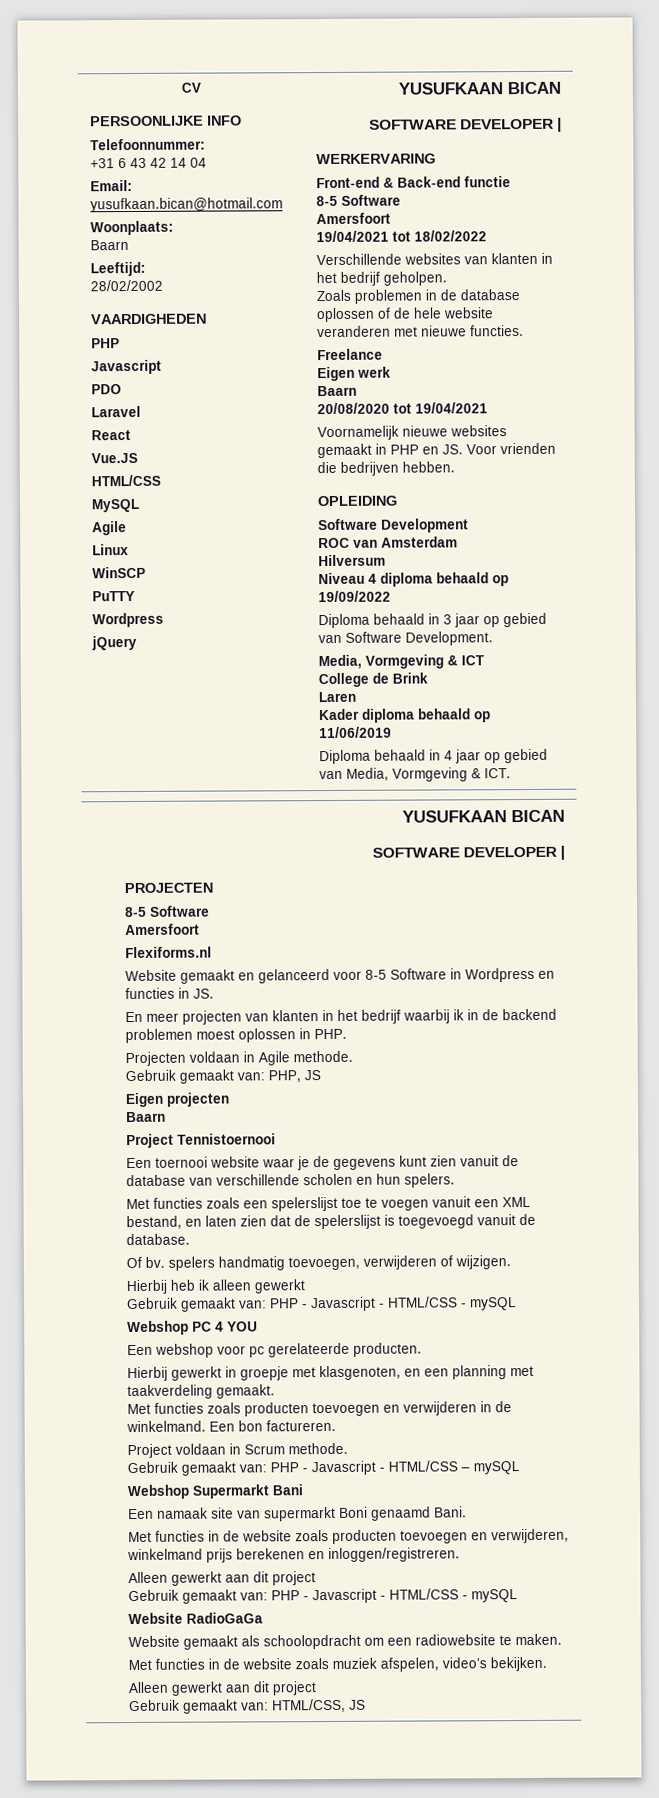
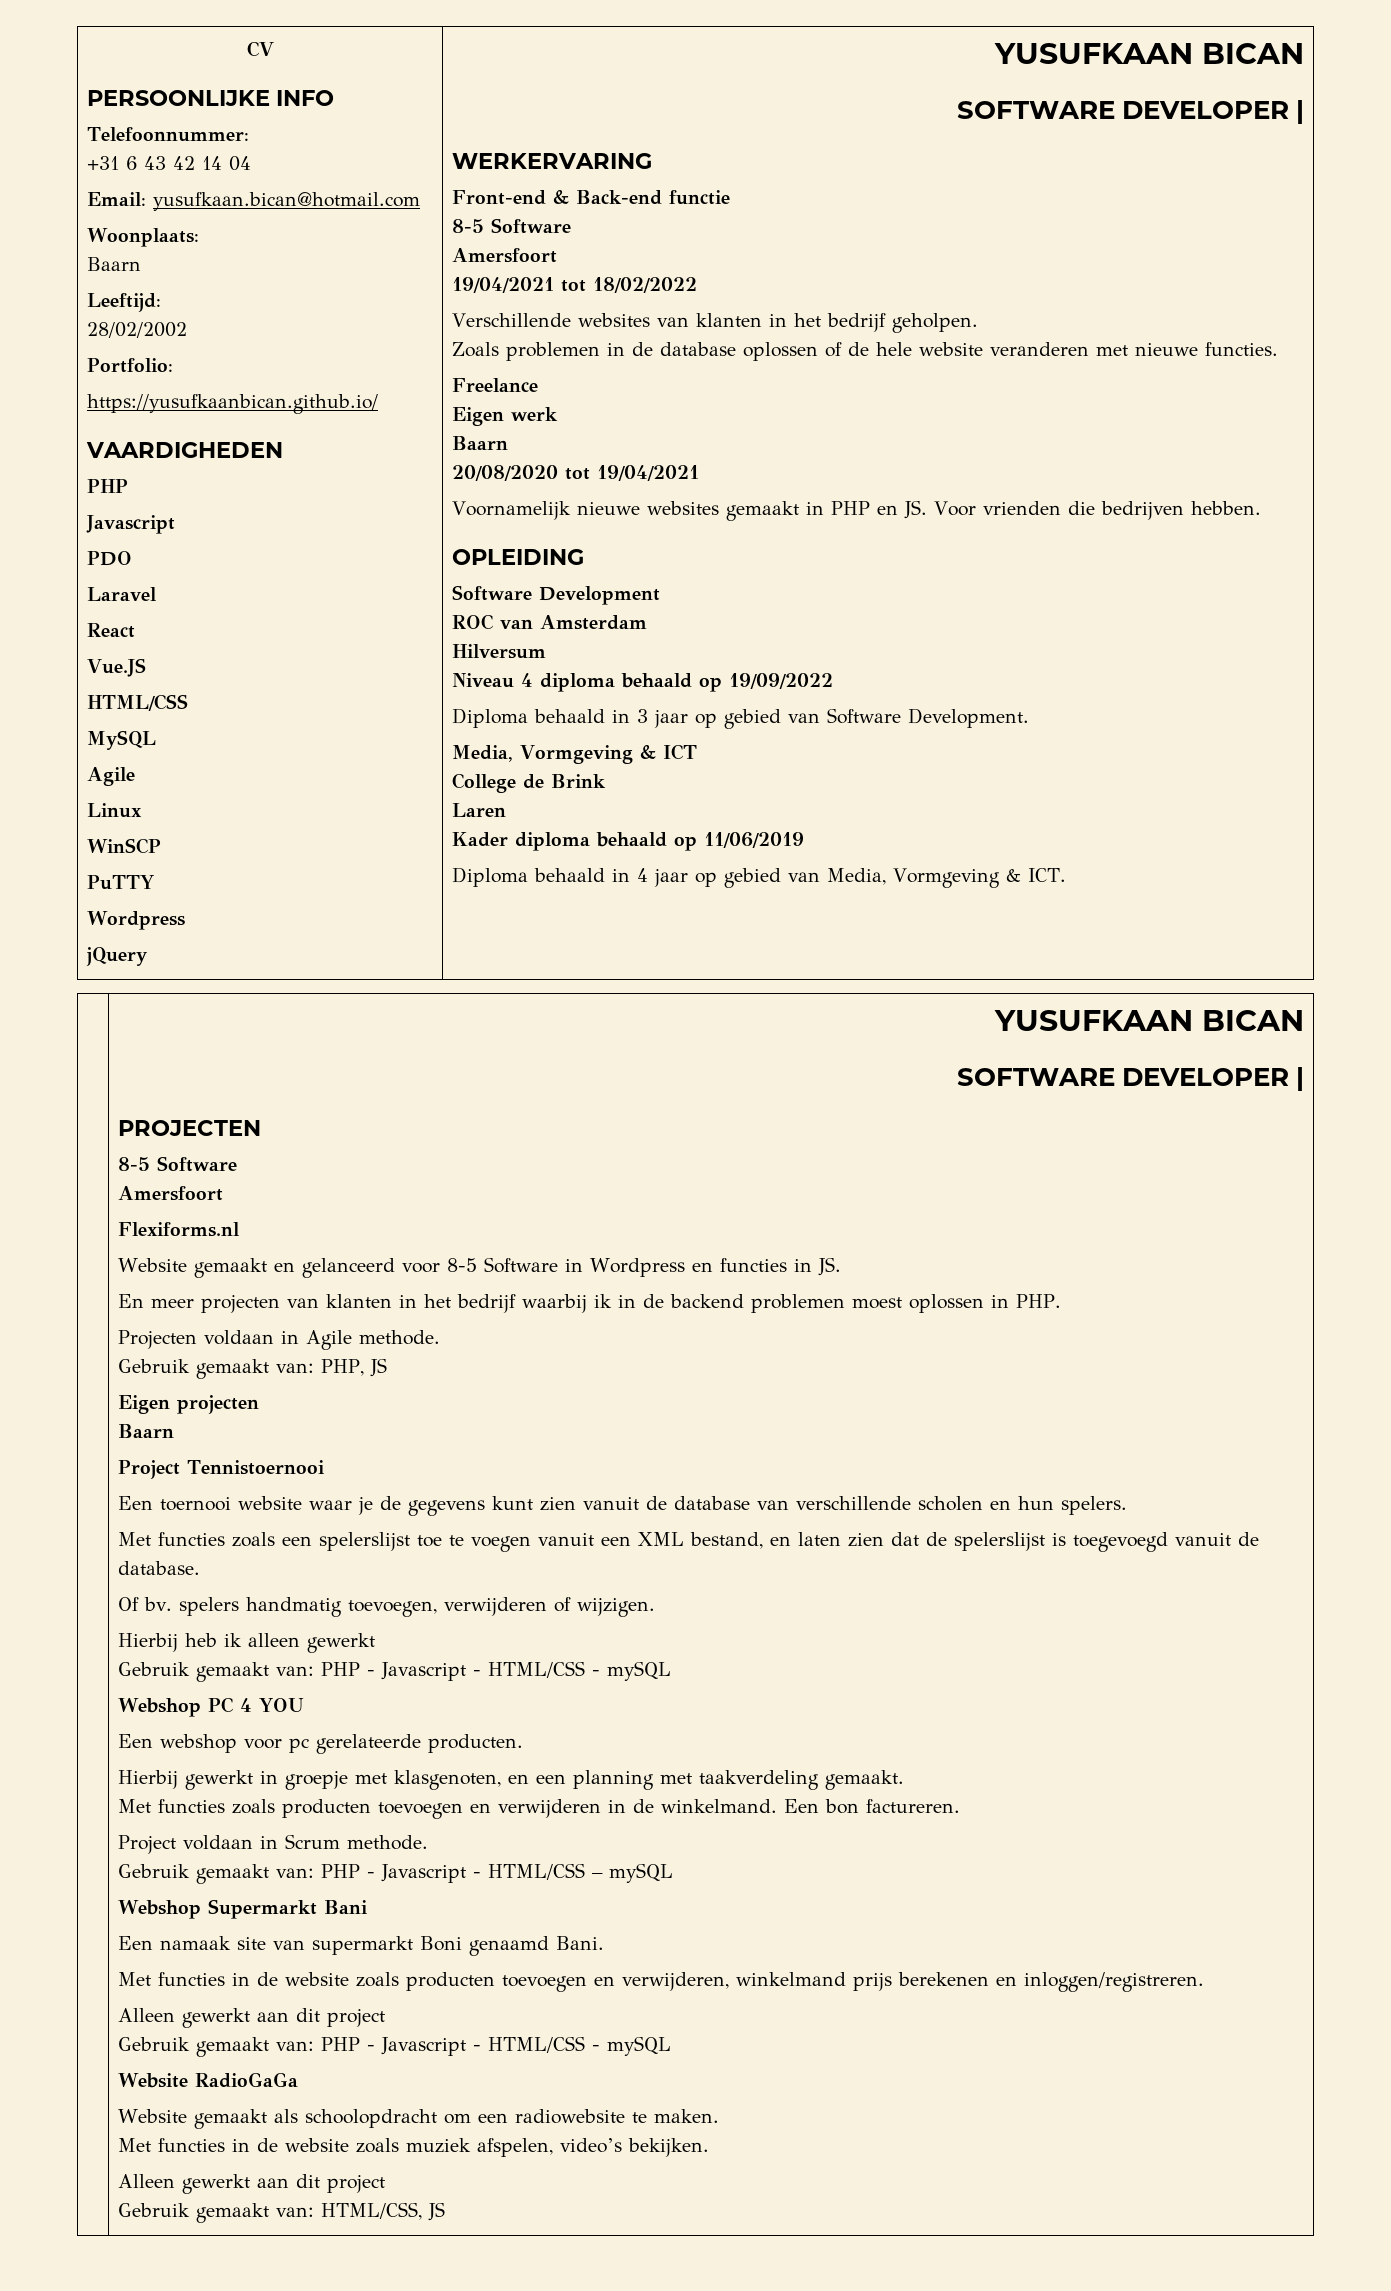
+ Portfolio:
+ https://yusufkaanbican.github.io/

